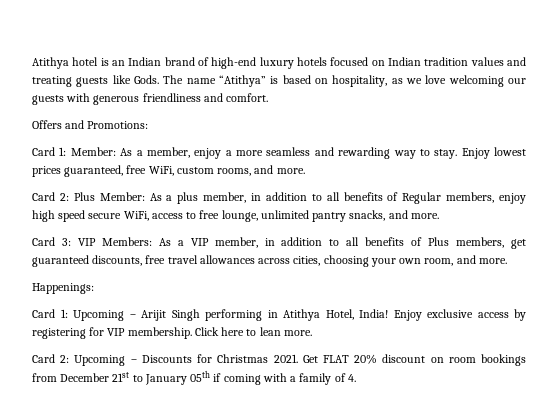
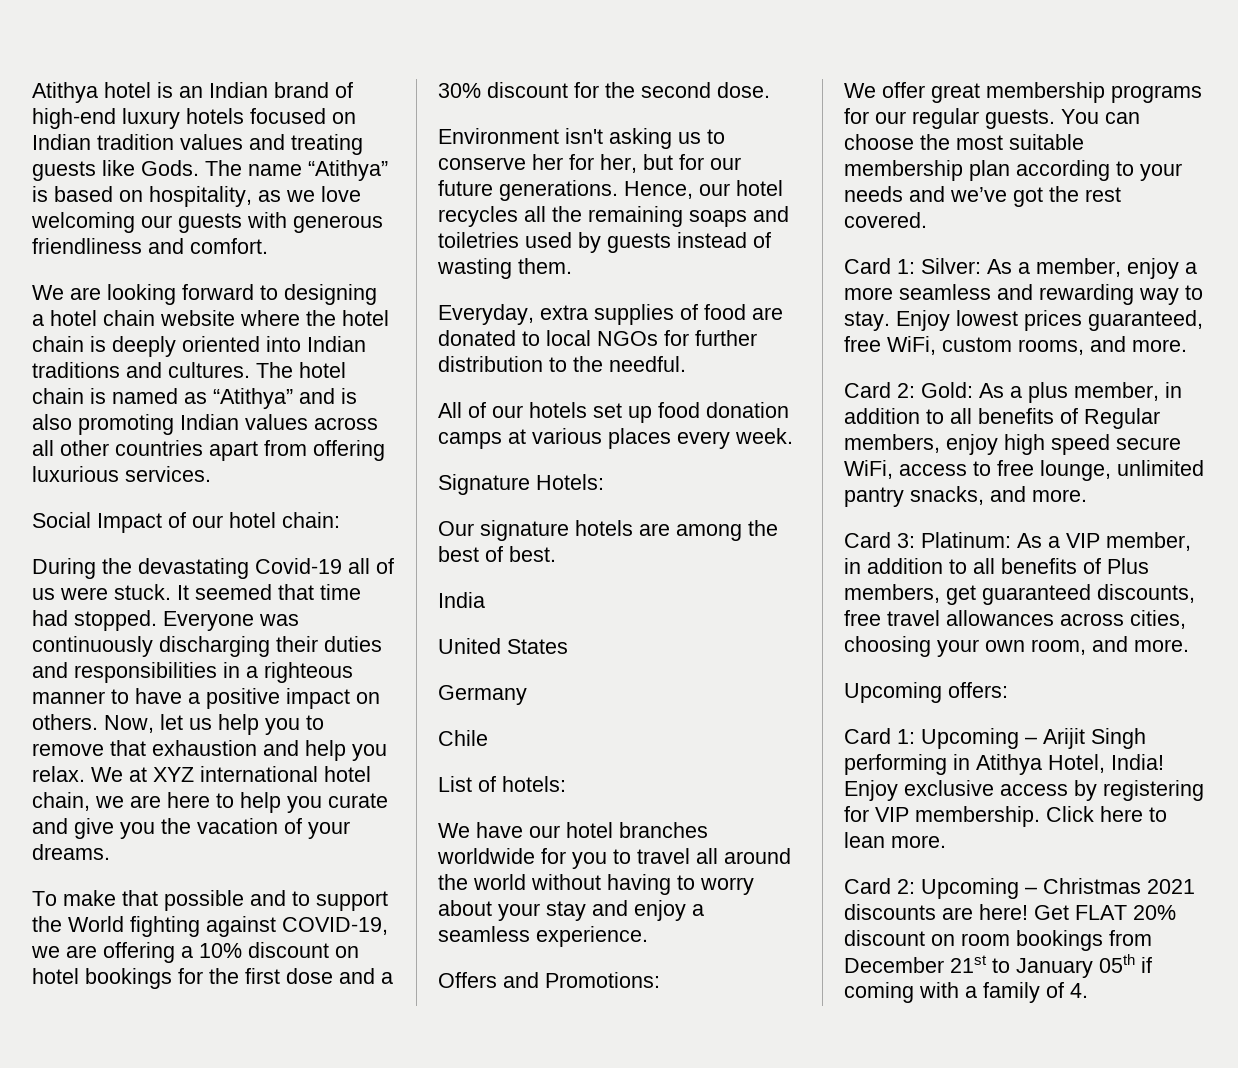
+ We are looking forward to designing a hotel chain website where the hotel chain is deeply oriented into Indian traditions and cultures. The hotel chain is named as “Atithya” and is also promoting Indian values across all other countries apart from offering luxurious services.
+ Social Impact of our hotel chain:
+ During the devastating Covid-19 all of us were stuck. It seemed that time had stopped. Everyone was continuously discharging their duties and responsibilities in a righteous manner to have a positive impact on others. Now, let us help you to remove that exhaustion and help you relax. We at XYZ international hotel chain, we are here to help you curate and give you the vacation of your dreams.
+ To make that possible and to support the World fighting against COVID-19, we are offering a 10% discount on hotel bookings for the first dose and a 30% discount for the second dose.
+ Environment isn't asking us to conserve her for her, but for our future generations. Hence, our hotel recycles all the remaining soaps and toiletries used by guests instead of wasting them.
+ Everyday, extra supplies of food are donated to local NGOs for further distribution to the needful.
+ All of our hotels set up food donation camps at various places every week.
+ Signature Hotels:
+ Our signature hotels are among the best of best.
+ India
+ United States
+ Germany
+ Chile
+ List of hotels:
+ We have our hotel branches worldwide for you to travel all around the world without having to worry about your stay and enjoy a seamless experience.
  Offers and Promotions:
- Card 1: Member: As a member, enjoy a more seamless and rewarding way to stay.
+ We offer great membership programs for our regular guests. You can choose the most suitable membership plan according to your needs and we’ve got the rest covered.
+ Card 1: Silver: As a member, enjoy a more seamless and rewarding way to stay.
- Card 2: Plus Member: As a plus member, in addition to all benefits of Regular members, enjoy high speed secure WiFi, access to free lounge, unlimited pantry snacks, and more.
+ Card 2: Gold: As a plus member, in addition to all benefits of Regular members, enjoy high speed secure WiFi, access to free lounge, unlimited pantry snacks, and more.
- Card 3: VIP Members: As a VIP member, in addition to all benefits of Plus members, get guaranteed discounts, free travel allowances across cities, choosing your own room, and more.
+ Card 3: Platinum: As a VIP member, in addition to all benefits of Plus members, get guaranteed discounts, free travel allowances across cities, choosing your own room, and more.
- Happenings:
+ Upcoming offers:
- Card 2: Upcoming – Discounts for Christmas 2021.
+ Card 2: Upcoming – Christmas 2021 discounts are here!

